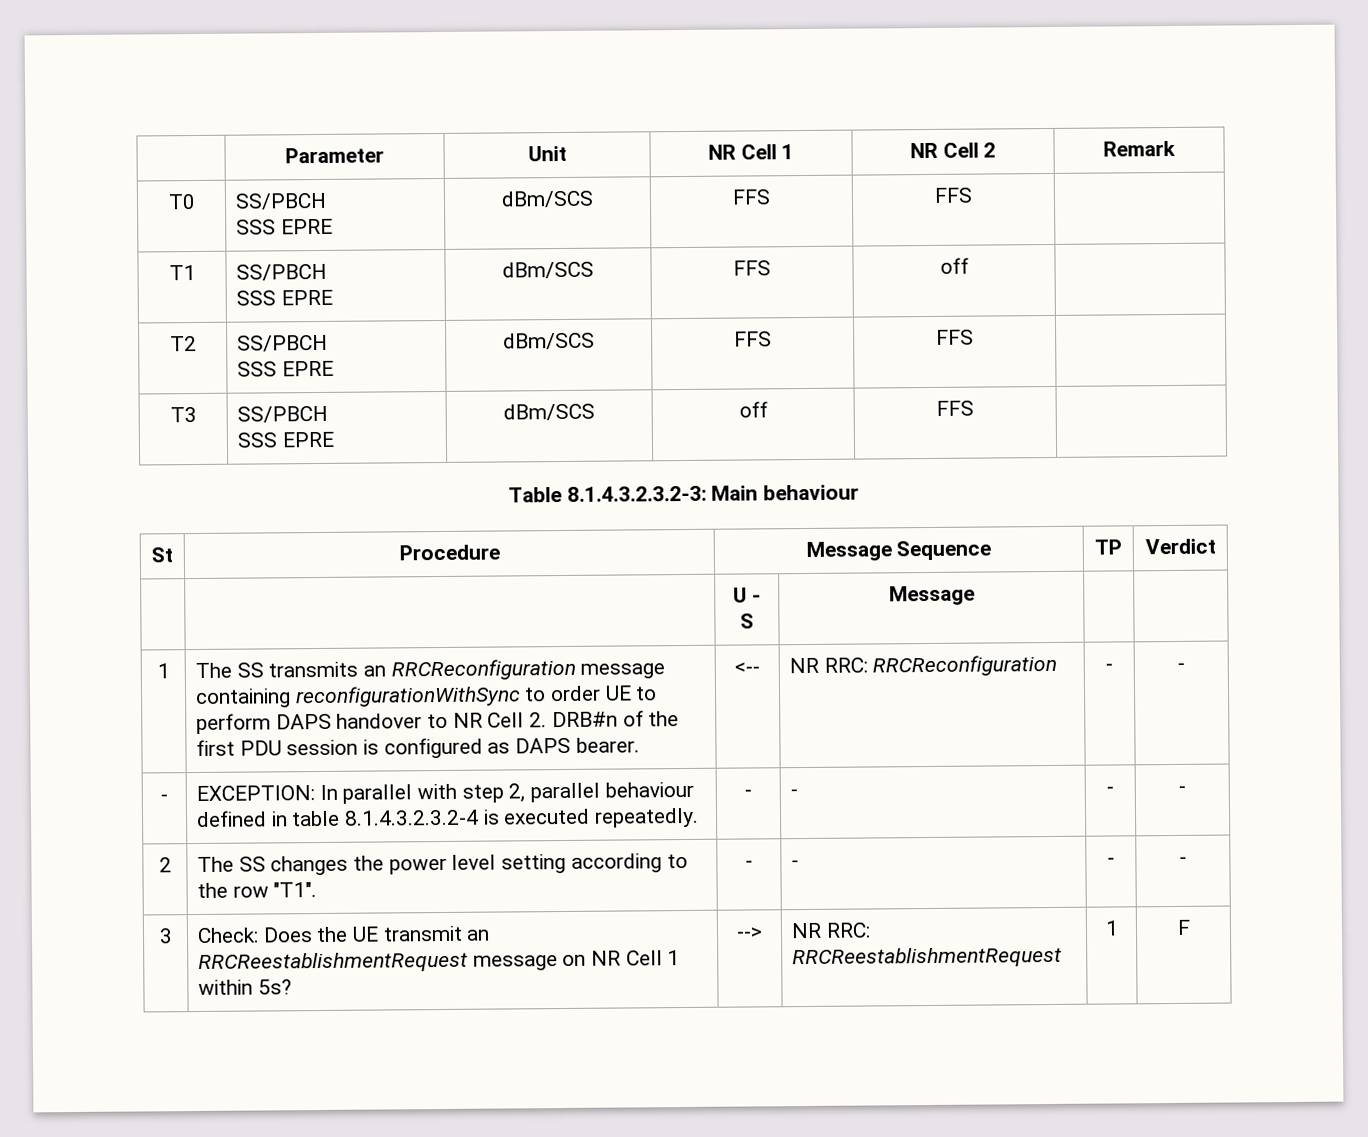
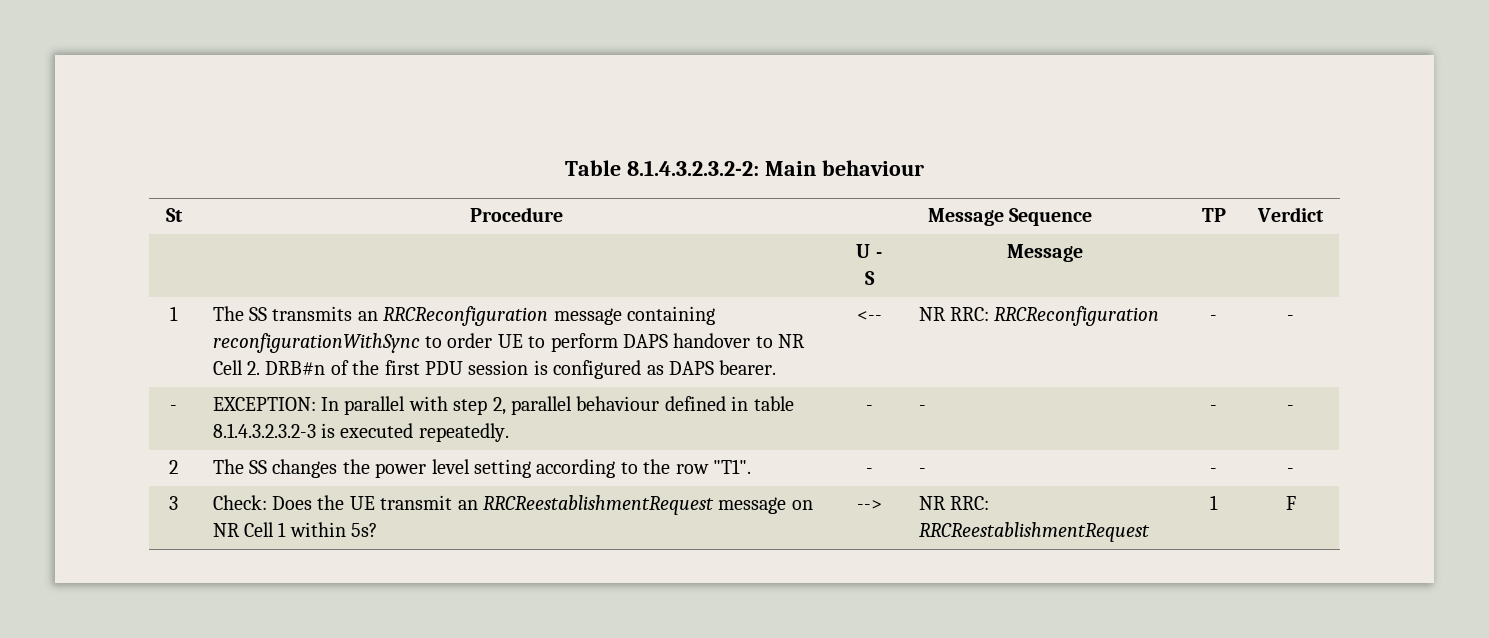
- | Parameter | Unit | NR Cell 1 | NR Cell 2 | Remark
- T0 | SS/PBCH
- SSS EPRE | dBm/SCS | FFS | FFS |
- T1 | SS/PBCH
- SSS EPRE | dBm/SCS | FFS | off |
- T2 | SS/PBCH
- SSS EPRE | dBm/SCS | FFS | FFS |
- T3 | SS/PBCH
- SSS EPRE | dBm/SCS | off | FFS |
- Table 8.1.4.3.2.3.2-3: Main behaviour
+ Table 8.1.4.3.2.3.2-2: Main behaviour
- - | EXCEPTION: In parallel with step 2, parallel behaviour defined in table 8.1.4.3.2.3.2-4 is executed repeatedly. | - | - | - | -
+ - | EXCEPTION: In parallel with step 2, parallel behaviour defined in table 8.1.4.3.2.3.2-3 is executed repeatedly. | - | - | - | -

